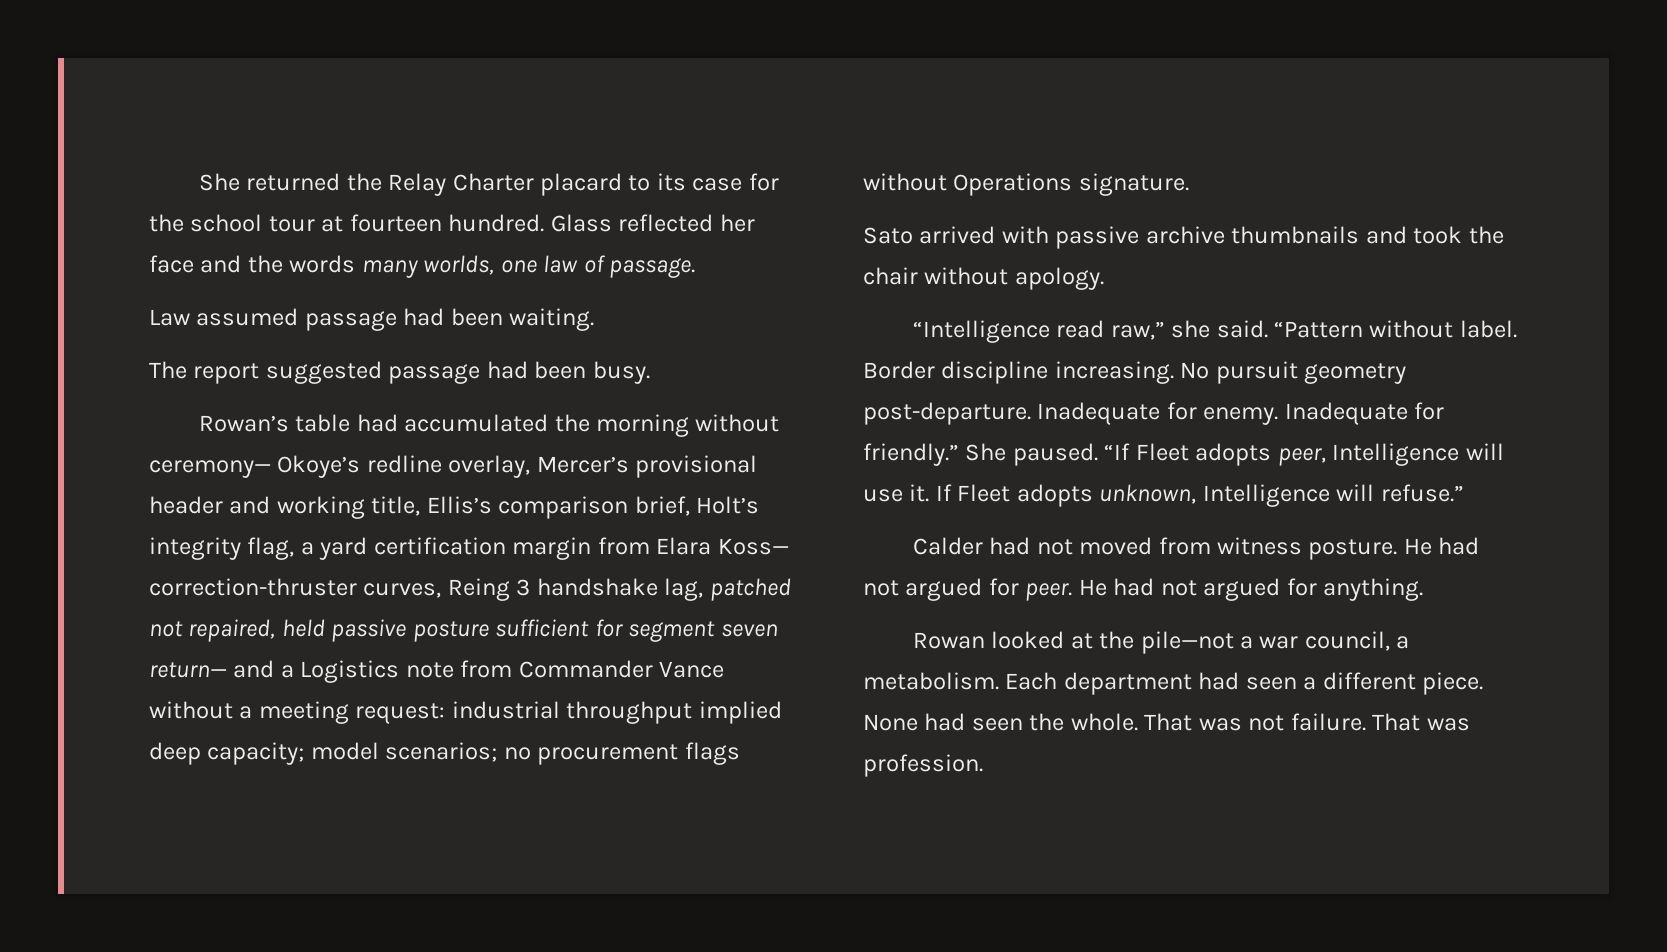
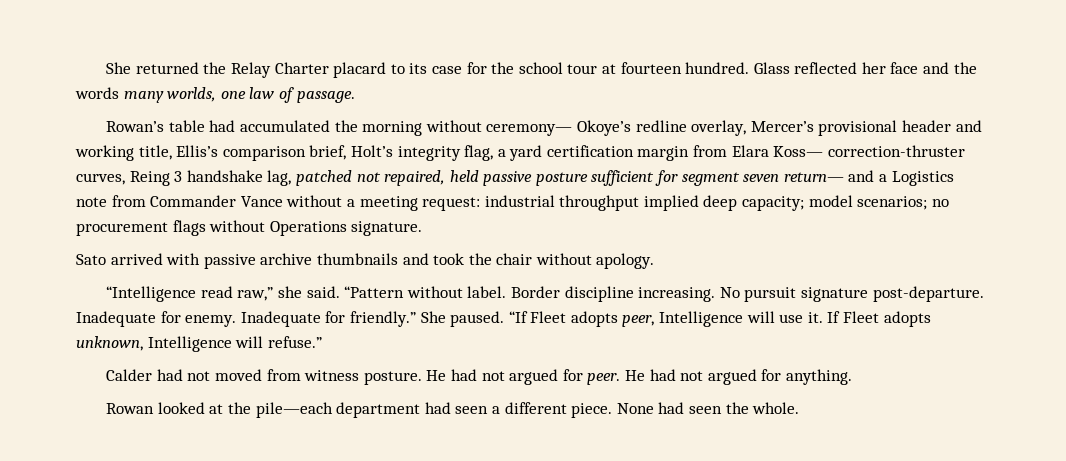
- Law assumed passage had been waiting.
- The report suggested passage had been busy.
- No pursuit geometry post-departure.
+ No pursuit signature post-departure.
- Rowan looked at the pile—not a war council, a metabolism. Each department had seen a different piece.
+ Rowan looked at the pile—each department had seen a different piece.
- That was not failure. That was profession.

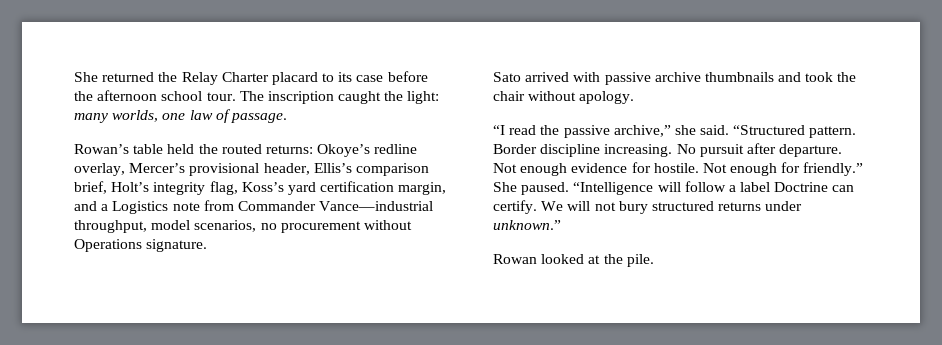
- She returned the Relay Charter placard to its case for the school tour at fourteen hundred. Glass reflected her face and the words many worlds, one law of passage.
+ She returned the Relay Charter placard to its case before the afternoon school tour. The inscription caught the light: many worlds, one law of passage.
- Rowan’s table had accumulated the morning without ceremony— Okoye’s redline overlay, Mercer’s provisional header and working title, Ellis’s comparison brief, Holt’s integrity flag, a yard certification margin from Elara Koss— correction-thruster curves, Reing 3 handshake lag, patched not repaired, held passive posture sufficient for segment seven return— and a Logistics note from Commander Vance without a meeting request: industrial throughput implied deep capacity; model scenarios; no procurement flags without Operations signature.
+ Rowan’s table held the routed returns: Okoye’s redline overlay, Mercer’s provisional header, Ellis’s comparison brief, Holt’s integrity flag, Koss’s yard certification margin, and a Logistics note from Commander Vance—industrial throughput, model scenarios, no procurement without Operations signature.
- “Intelligence read raw,” she said. “Pattern without label.
+ “I read the passive archive,” she said. “Structured pattern.
- No pursuit signature post-departure. Inadequate for enemy. Inadequate for friendly.” She paused. “If Fleet adopts peer, Intelligence will use it. If Fleet adopts unknown, Intelligence will refuse.”
- Calder had not moved from witness posture. He had not argued for peer. He had not argued for anything.
- Rowan looked at the pile—each department had seen a different piece. None had seen the whole.
+ No pursuit after departure. Not enough evidence for hostile. Not enough for friendly.” She paused. “Intelligence will follow a label Doctrine can certify. We will not bury structured returns under unknown.”
+ Rowan looked at the pile.

